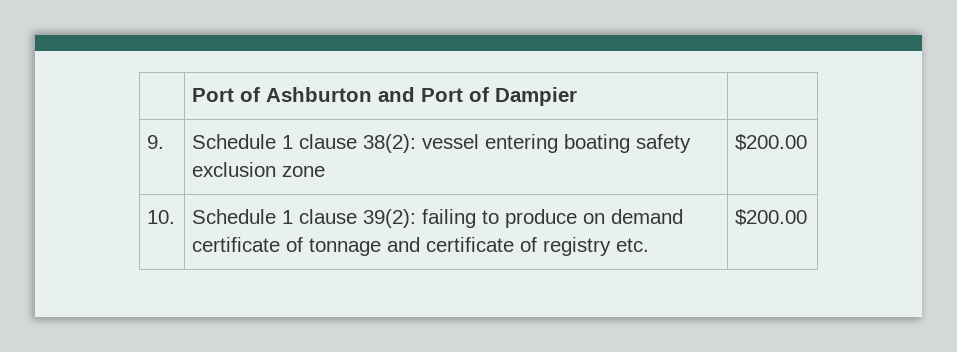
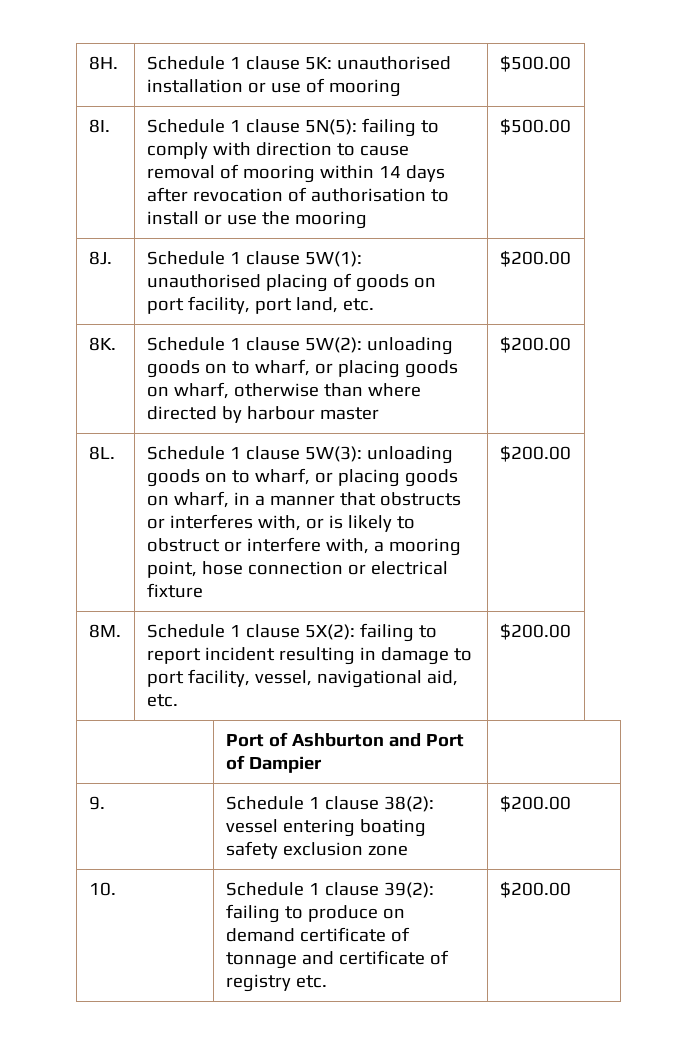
+ 8H. | Schedule 1 clause 5K: unauthorised installation or use of mooring | $500.00
+ 8I. | Schedule 1 clause 5N(5): failing to comply with direction to cause removal of mooring within 14 days after revocation of authorisation to install or use the mooring | $500.00
+ 8J. | Schedule 1 clause 5W(1): unauthorised placing of goods on port facility, port land, etc. | $200.00
+ 8K. | Schedule 1 clause 5W(2): unloading goods on to wharf, or placing goods on wharf, otherwise than where directed by harbour master | $200.00
+ 8L. | Schedule 1 clause 5W(3): unloading goods on to wharf, or placing goods on wharf, in a manner that obstructs or interferes with, or is likely to obstruct or interfere with, a mooring point, hose connection or electrical fixture | $200.00
+ 8M. | Schedule 1 clause 5X(2): failing to report incident resulting in damage to port facility, vessel, navigational aid, etc. | $200.00

